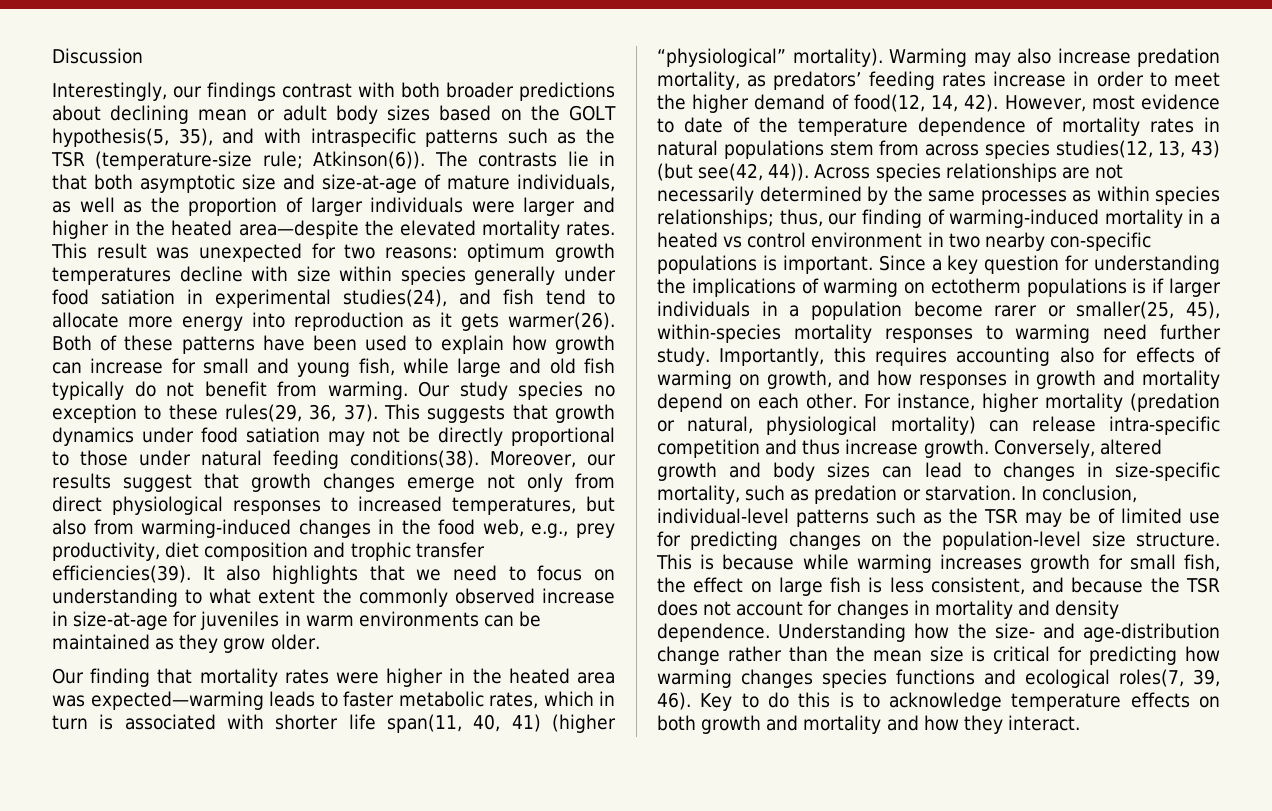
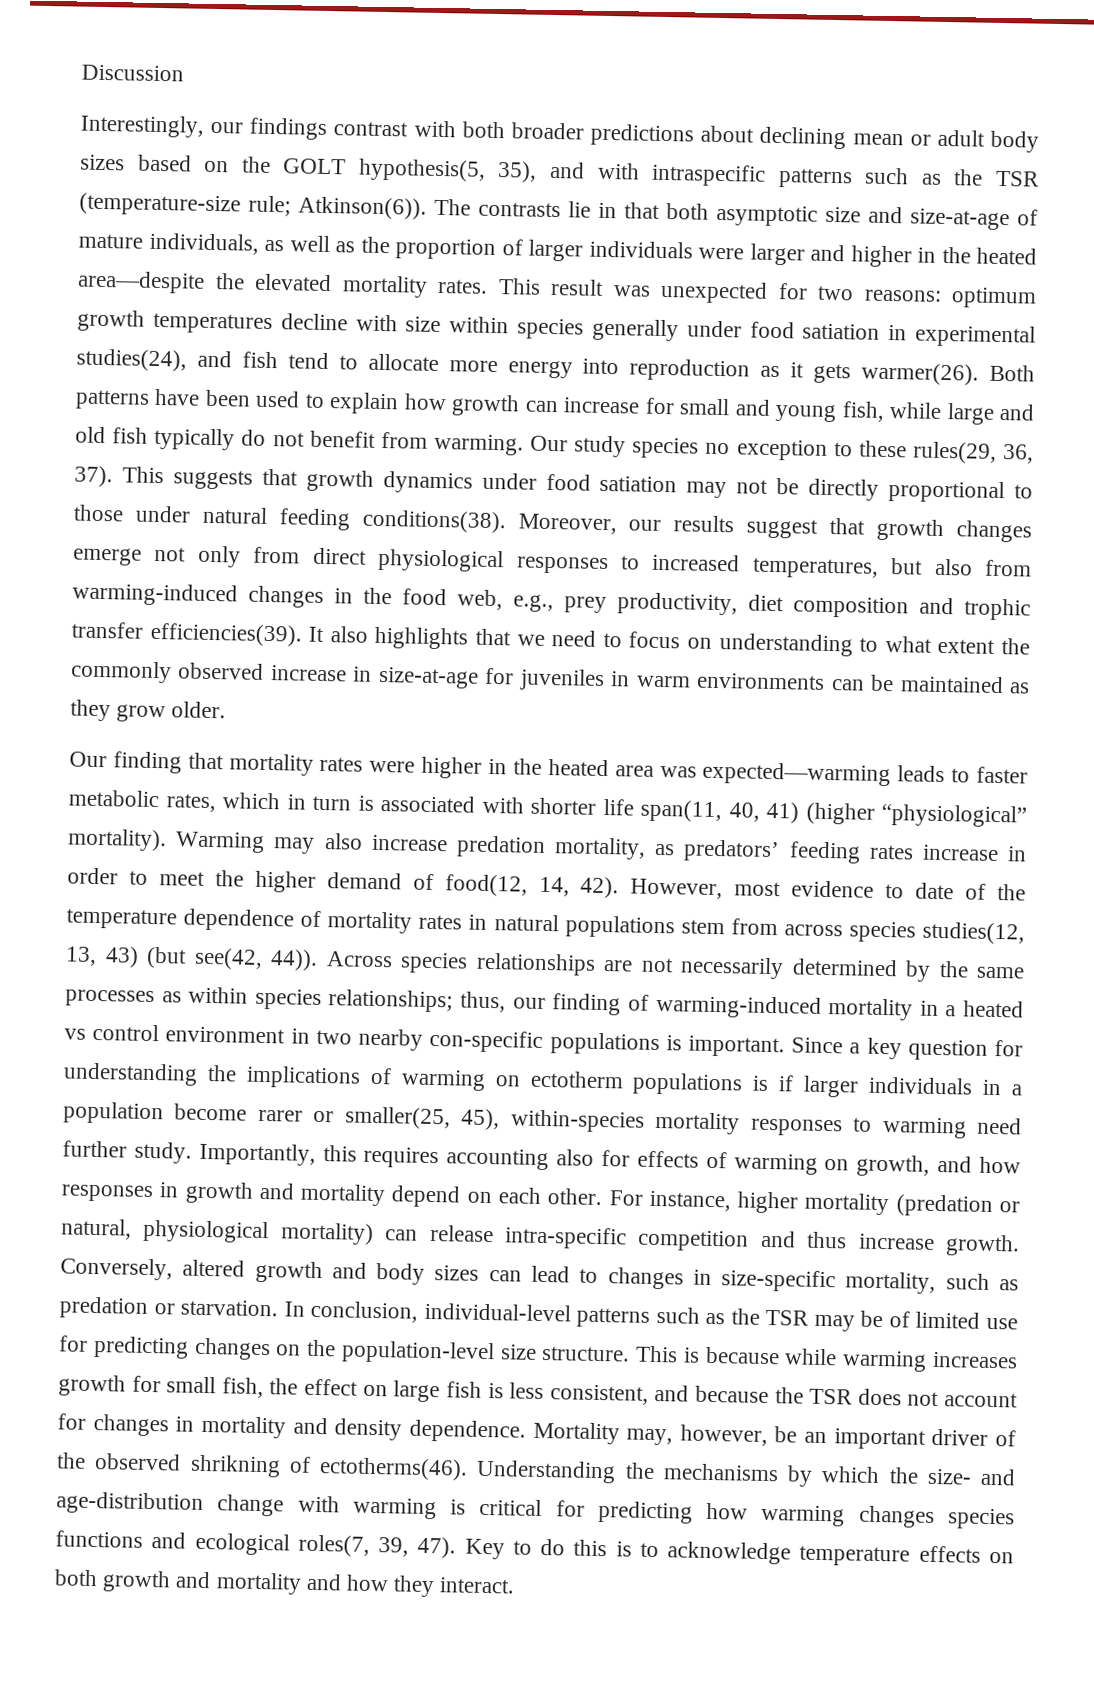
- Both of these patterns have been used to explain how growth can increase for small and young fish, while large and old fish typically do not benefit from warming.
+ Both patterns have been used to explain how growth can increase for small and young fish, while large and old fish typically do not benefit from warming.
- Understanding how the size- and age-distribution change rather than the mean size is critical for predicting how warming changes species functions and ecological roles(7, 39, 46).
+ Mortality may, however, be an important driver of the observed shrikning of ectotherms(46). Understanding the mechanisms by which the size- and age-distribution change with warming is critical for predicting how warming changes species functions and ecological roles(7, 39, 47).

